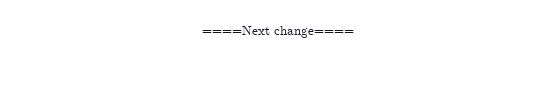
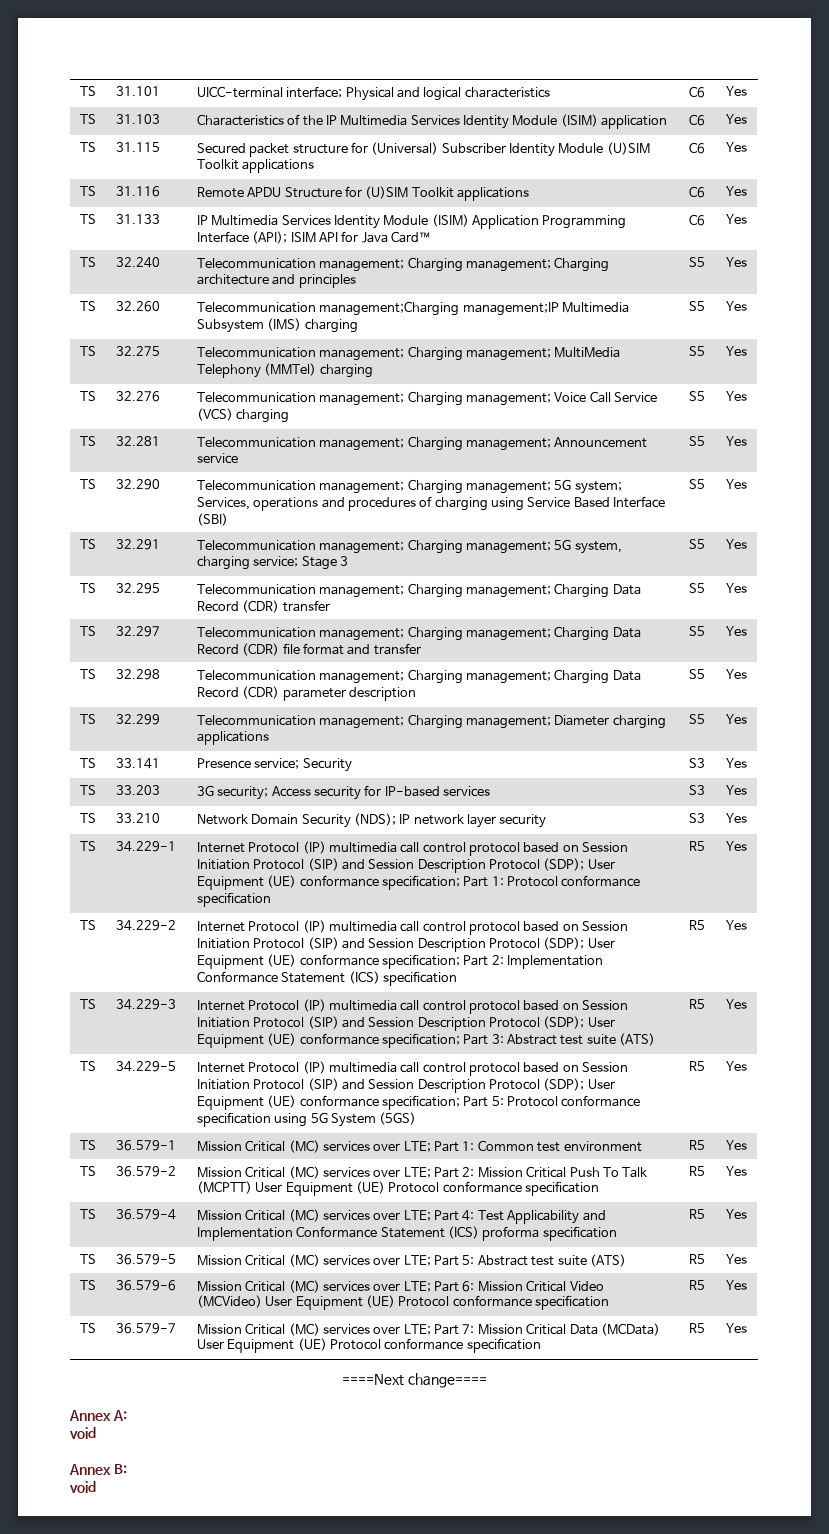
+ TS | 31.101 | UICC-terminal interface; Physical and logical characteristics | C6 | Yes
+ TS | 31.103 | Characteristics of the IP Multimedia Services Identity Module (ISIM) application | C6 | Yes
+ TS | 31.115 | Secured packet structure for (Universal) Subscriber Identity Module (U)SIM Toolkit applications | C6 | Yes
+ TS | 31.116 | Remote APDU Structure for (U)SIM Toolkit applications | C6 | Yes
+ TS | 31.133 | IP Multimedia Services Identity Module (ISIM) Application Programming Interface (API); ISIM API for Java Card™ | C6 | Yes
+ TS | 32.240 | Telecommunication management; Charging management; Charging architecture and principles | S5 | Yes
+ TS | 32.260 | Telecommunication management;Charging management;IP Multimedia Subsystem (IMS) charging | S5 | Yes
+ TS | 32.275 | Telecommunication management; Charging management; MultiMedia Telephony (MMTel) charging | S5 | Yes
+ TS | 32.276 | Telecommunication management; Charging management; Voice Call Service (VCS) charging | S5 | Yes
+ TS | 32.281 | Telecommunication management; Charging management; Announcement service | S5 | Yes
+ TS | 32.290 | Telecommunication management; Charging management; 5G system; Services, operations and procedures of charging using Service Based Interface (SBI) | S5 | Yes
+ TS | 32.291 | Telecommunication management; Charging management; 5G system, charging service; Stage 3 | S5 | Yes
+ TS | 32.295 | Telecommunication management; Charging management; Charging Data Record (CDR) transfer | S5 | Yes
+ TS | 32.297 | Telecommunication management; Charging management; Charging Data Record (CDR) file format and transfer | S5 | Yes
+ TS | 32.298 | Telecommunication management; Charging management; Charging Data Record (CDR) parameter description | S5 | Yes
+ TS | 32.299 | Telecommunication management; Charging management; Diameter charging applications | S5 | Yes
+ TS | 33.141 | Presence service; Security | S3 | Yes
+ TS | 33.203 | 3G security; Access security for IP-based services | S3 | Yes
+ TS | 33.210 | Network Domain Security (NDS); IP network layer security | S3 | Yes
+ TS | 34.229-1 | Internet Protocol (IP) multimedia call control protocol based on Session Initiation Protocol (SIP) and Session Description Protocol (SDP); User Equipment (UE) conformance specification; Part 1: Protocol conformance specification | R5 | Yes
+ TS | 34.229-2 | Internet Protocol (IP) multimedia call control protocol based on Session Initiation Protocol (SIP) and Session Description Protocol (SDP); User Equipment (UE) conformance specification; Part 2: Implementation Conformance Statement (ICS) specification | R5 | Yes
+ TS | 34.229-3 | Internet Protocol (IP) multimedia call control protocol based on Session Initiation Protocol (SIP) and Session Description Protocol (SDP); User Equipment (UE) conformance specification; Part 3: Abstract test suite (ATS) | R5 | Yes
+ TS | 34.229-5 | Internet Protocol (IP) multimedia call control protocol based on Session Initiation Protocol (SIP) and Session Description Protocol (SDP); User Equipment (UE) conformance specification; Part 5: Protocol conformance specification using 5G System (5GS) | R5 | Yes
+ TS | 36.579-1 | Mission Critical (MC) services over LTE; Part 1: Common test environment | R5 | Yes
+ TS | 36.579-2 | Mission Critical (MC) services over LTE; Part 2: Mission Critical Push To Talk (MCPTT) User Equipment (UE) Protocol conformance specification | R5 | Yes
+ TS | 36.579-4 | Mission Critical (MC) services over LTE; Part 4: Test Applicability and Implementation Conformance Statement (ICS) proforma specification | R5 | Yes
+ TS | 36.579-5 | Mission Critical (MC) services over LTE; Part 5: Abstract test suite (ATS) | R5 | Yes
+ TS | 36.579-6 | Mission Critical (MC) services over LTE; Part 6: Mission Critical Video (MCVideo) User Equipment (UE) Protocol conformance specification | R5 | Yes
+ TS | 36.579-7 | Mission Critical (MC) services over LTE; Part 7: Mission Critical Data (MCData) User Equipment (UE) Protocol conformance specification | R5 | Yes
  ====Next change====
+ Annex A:
+ void
+ Annex B:
+ void

